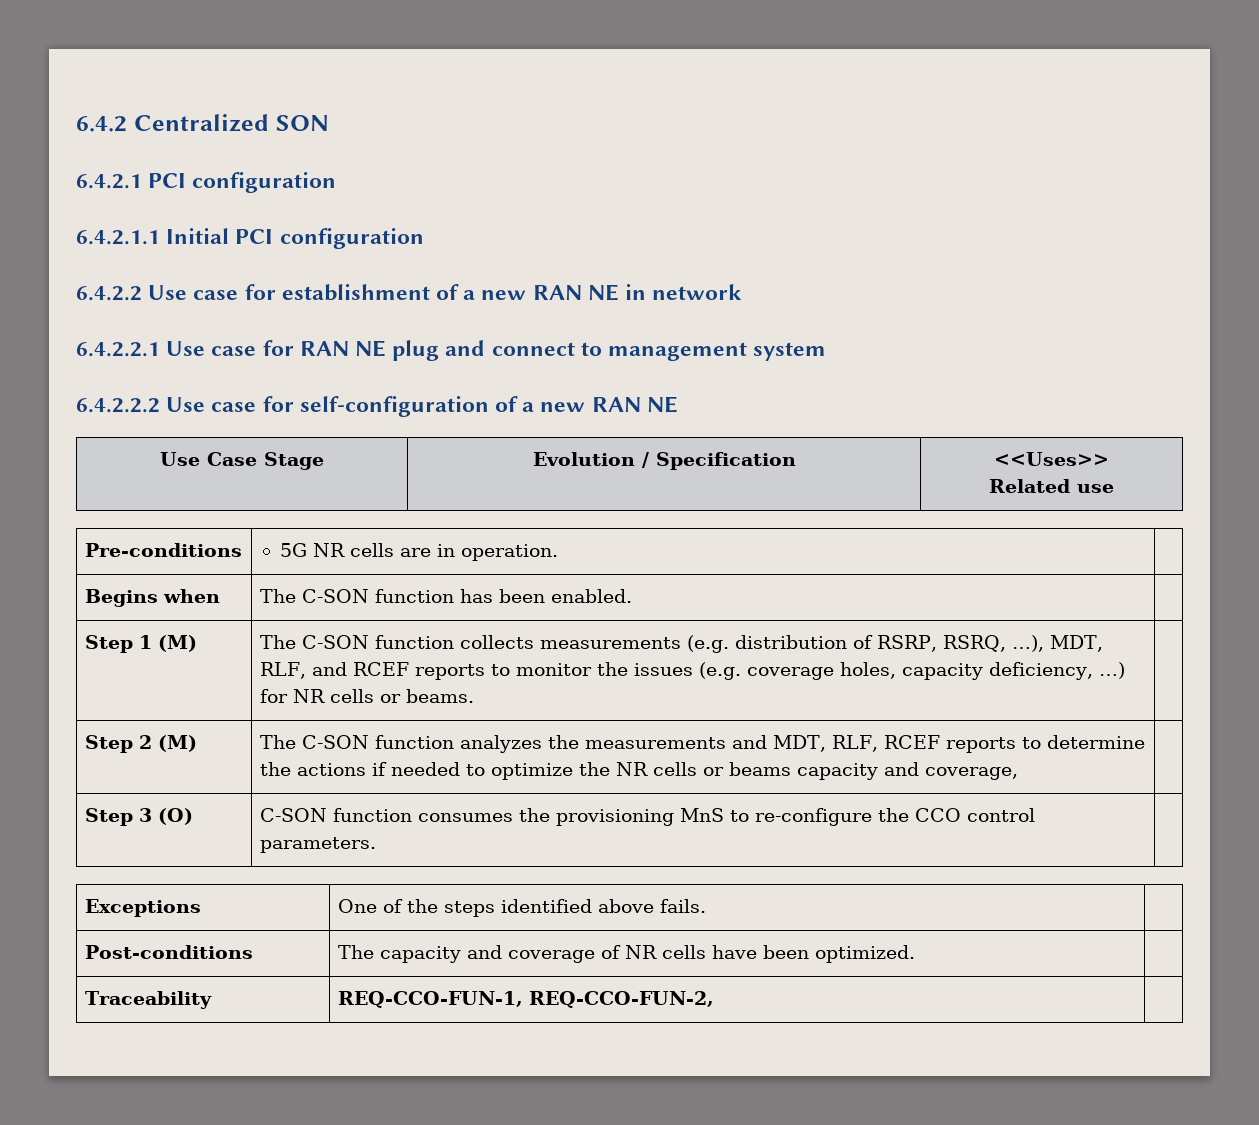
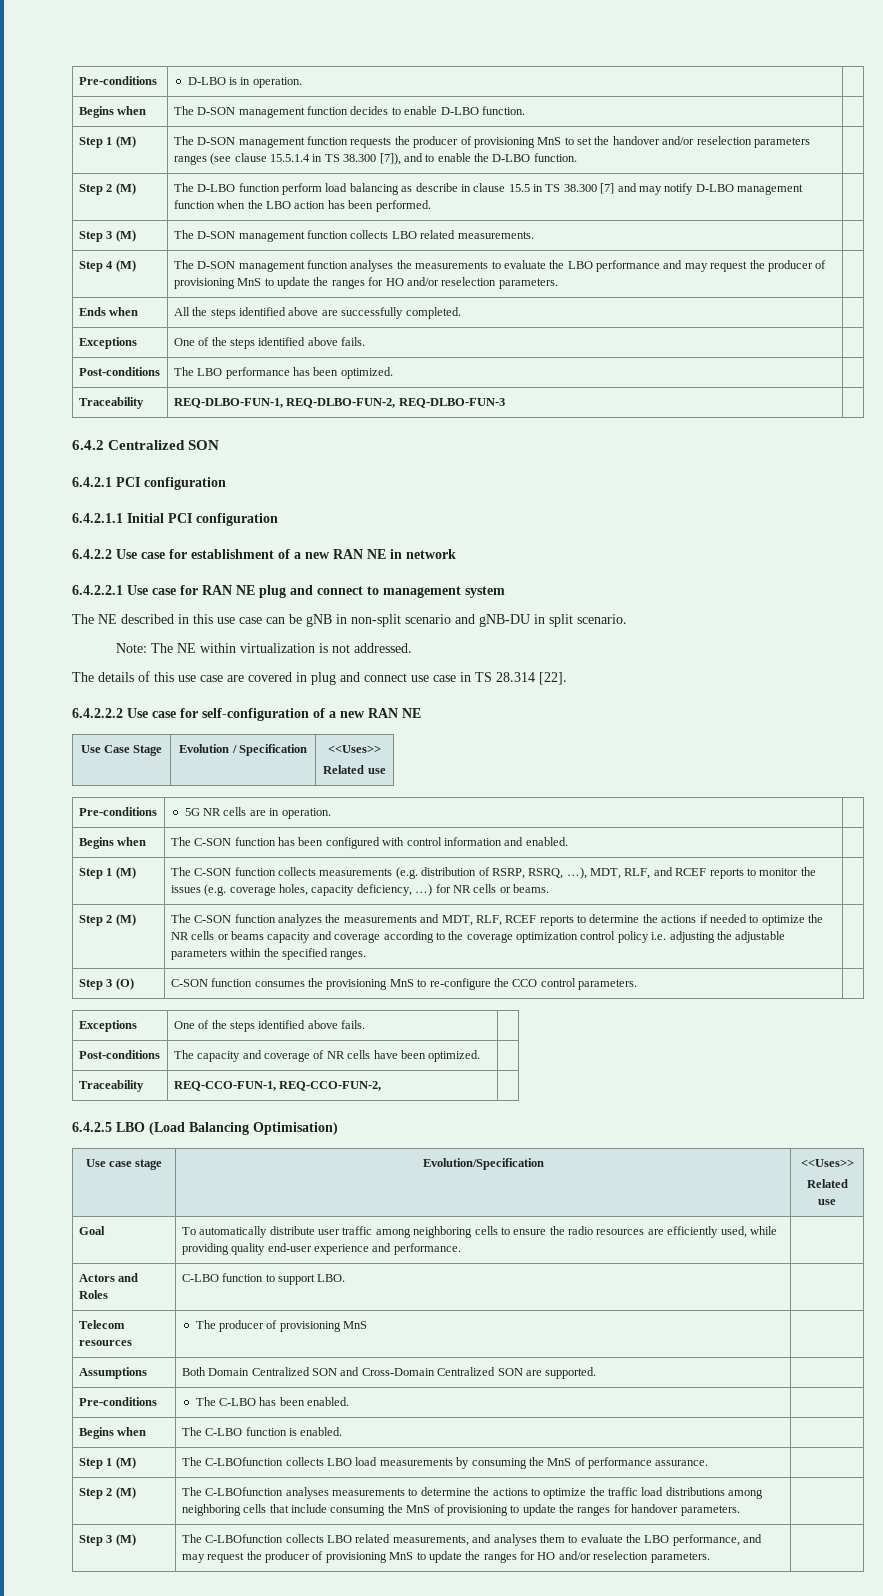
+ Pre-conditions | D-LBO is in operation. |
+ Begins when | The D-SON management function decides to enable D-LBO function. |
+ Step 1 (M) | The D-SON management function requests the producer of provisioning MnS to set the handover and/or reselection parameters ranges (see clause 15.5.1.4 in TS 38.300 [7]), and to enable the D-LBO function. |
+ Step 2 (M) | The D-LBO function perform load balancing as describe in clause 15.5 in TS 38.300 [7] and may notify D-LBO management function when the LBO action has been performed. |
+ Step 3 (M) | The D-SON management function collects LBO related measurements. |
+ Step 4 (M) | The D-SON management function analyses the measurements to evaluate the LBO performance and may request the producer of provisioning MnS to update the ranges for HO and/or reselection parameters. |
+ Ends when | All the steps identified above are successfully completed. |
+ Exceptions | One of the steps identified above fails. |
+ Post-conditions | The LBO performance has been optimized. |
+ Traceability | REQ-DLBO-FUN-1, REQ-DLBO-FUN-2, REQ-DLBO-FUN-3 |
+ The NE described in this use case can be gNB in non-split scenario and gNB-DU in split scenario.
+ Note: The NE within virtualization is not addressed.
+ The details of this use case are covered in plug and connect use case in TS 28.314 [22].
- Begins when | The C-SON function has been enabled. |
+ Begins when | The C-SON function has been configured with control information and enabled. |
- The C-SON function analyzes the measurements and MDT, RLF, RCEF reports to determine the actions if needed to optimize the NR cells or beams capacity and coverage,
+ The C-SON function analyzes the measurements and MDT, RLF, RCEF reports to determine the actions if needed to optimize the NR cells or beams capacity and coverage according to the coverage optimization control policy i.e. adjusting the adjustable parameters within the specified ranges.
+ 6.4.2.5 LBO (Load Balancing Optimisation)
+ Use case stage | Evolution/Specification | <<Uses>>
+ Related use
+ Goal | To automatically distribute user traffic among neighboring cells to ensure the radio resources are efficiently used, while providing quality end-user experience and performance. |
+ Actors and Roles | C-LBO function to support LBO. |
+ Telecom resources | The producer of provisioning MnS |
+ Assumptions | Both Domain Centralized SON and Cross-Domain Centralized SON are supported. |
+ Pre-conditions | The C-LBO has been enabled. |
+ Begins when | The C-LBO function is enabled. |
+ Step 1 (M) | The C-LBOfunction collects LBO load measurements by consuming the MnS of performance assurance. |
+ Step 2 (M) | The C-LBOfunction analyses measurements to determine the actions to optimize the traffic load distributions among neighboring cells that include consuming the MnS of provisioning to update the ranges for handover parameters. |
+ Step 3 (M) | The C-LBOfunction collects LBO related measurements, and analyses them to evaluate the LBO performance, and may request the producer of provisioning MnS to update the ranges for HO and/or reselection parameters. |

